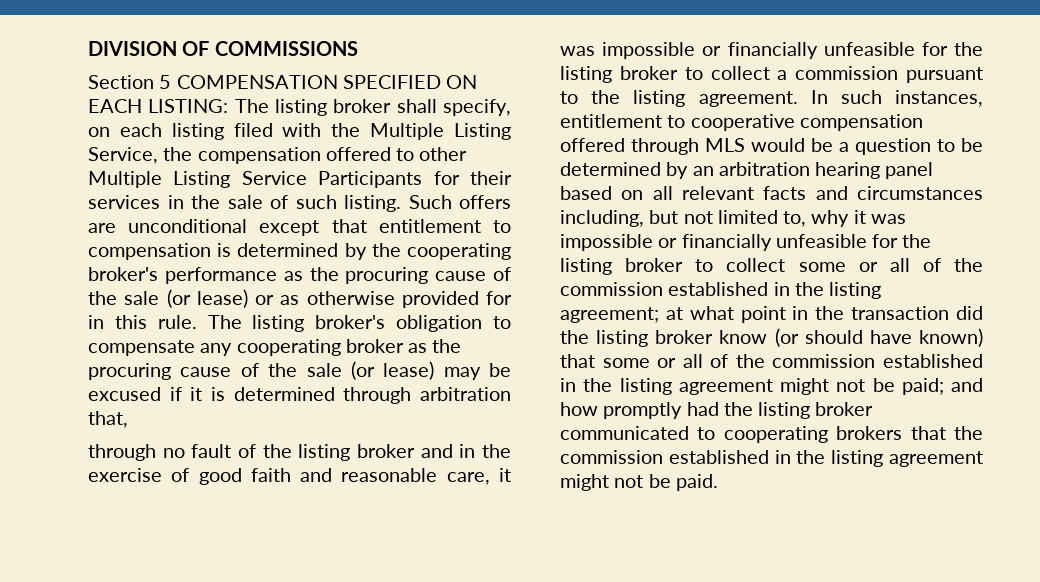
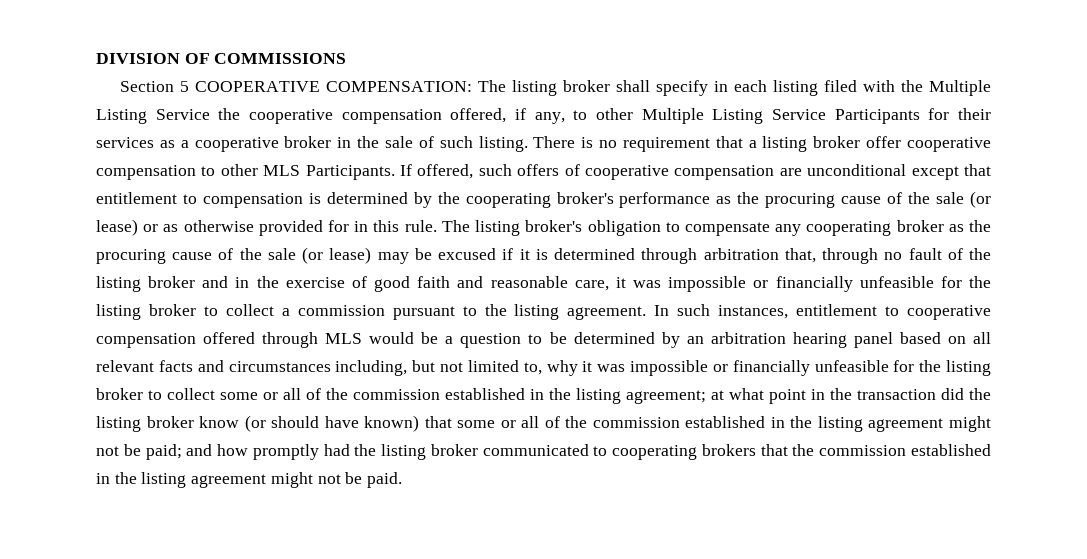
- Section 5 COMPENSATION SPECIFIED ON EACH LISTING: The listing broker shall specify, on each listing filed with the Multiple Listing Service, the compensation offered to other Multiple Listing Service Participants for their services in the sale of such listing.
+ Section 5 COOPERATIVE COMPENSATION: The listing broker shall specify in each listing filed with the Multiple Listing Service the cooperative compensation offered, if any, to other Multiple Listing Service Participants for their services as a cooperative broker in the sale of such listing.
- Such offers are unconditional except that entitlement to compensation is determined by the cooperating broker's performance as the procuring cause of the sale (or lease) or as otherwise provided for in this rule.
+ There is no requirement that a listing broker offer cooperative compensation to other MLS Participants. If offered, such offers of cooperative compensation are unconditional except that entitlement to compensation is determined by the cooperating broker's performance as the procuring cause of the sale (or lease) or as otherwise provided for in this rule.
- The listing broker's obligation to compensate any cooperating broker as the procuring cause of the sale (or lease) may be excused if it is determined through arbitration that,
- through no fault of the listing broker and in the exercise of good faith and reasonable care, it was impossible or financially unfeasible for the listing broker to collect a commission pursuant to the listing agreement.
+ The listing broker's obligation to compensate any cooperating broker as the procuring cause of the sale (or lease) may be excused if it is determined through arbitration that, through no fault of the listing broker and in the exercise of good faith and reasonable care, it was impossible or financially unfeasible for the listing broker to collect a commission pursuant to the listing agreement.

